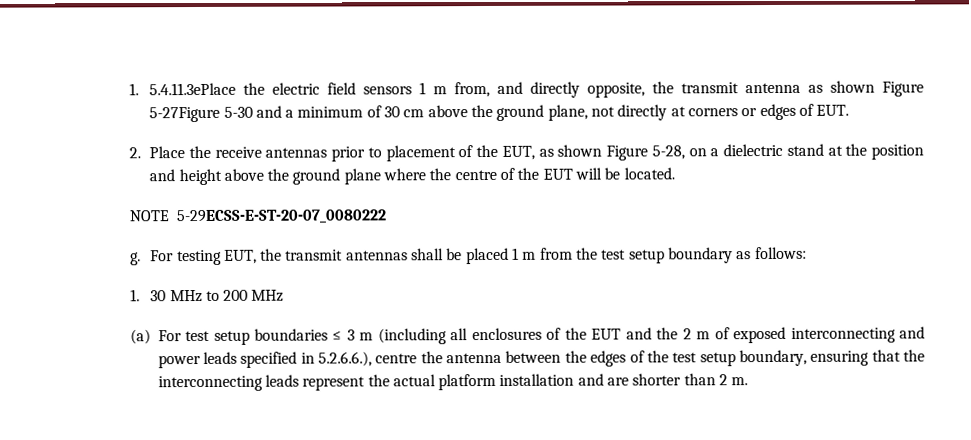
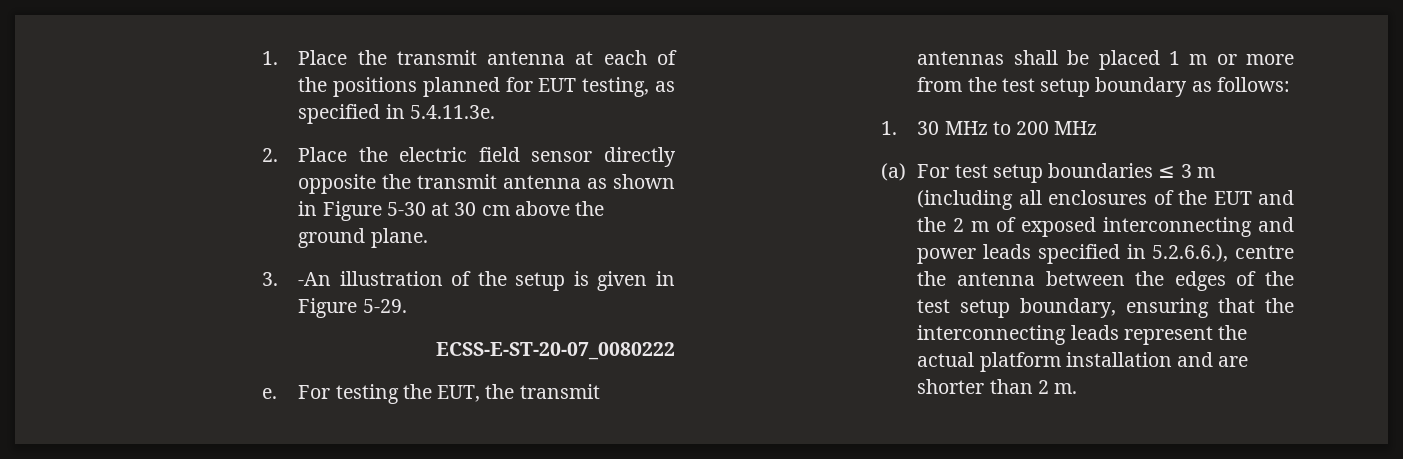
- 1. 5.4.11.3ePlace the electric field sensors 1 m from, and directly opposite, the transmit antenna as shown Figure 5-27Figure 5-30 and a minimum of 30 cm above the ground plane, not directly at corners or edges of EUT.
- 2. Place the receive antennas prior to placement of the EUT, as shown Figure 5-28, on a dielectric stand at the position and height above the ground plane where the centre of the EUT will be located.
- NOTE 5-29ECSS-E-ST-20-07_0080222
- g.
+ 1. Place the transmit antenna at each of the positions planned for EUT testing, as specified in 5.4.11.3e.
+ 2. Place the electric field sensor directly opposite the transmit antenna as shown in Figure 5-30 at 30 cm above the ground plane.
+ 3. -An illustration of the setup is given in Figure 5-29.
+ ECSS-E-ST-20-07_0080222
+ e.
- For testing EUT, the transmit antennas shall be placed 1 m from the test setup boundary as follows:
+ For testing the EUT, the transmit antennas shall be placed 1 m or more from the test setup boundary as follows:

